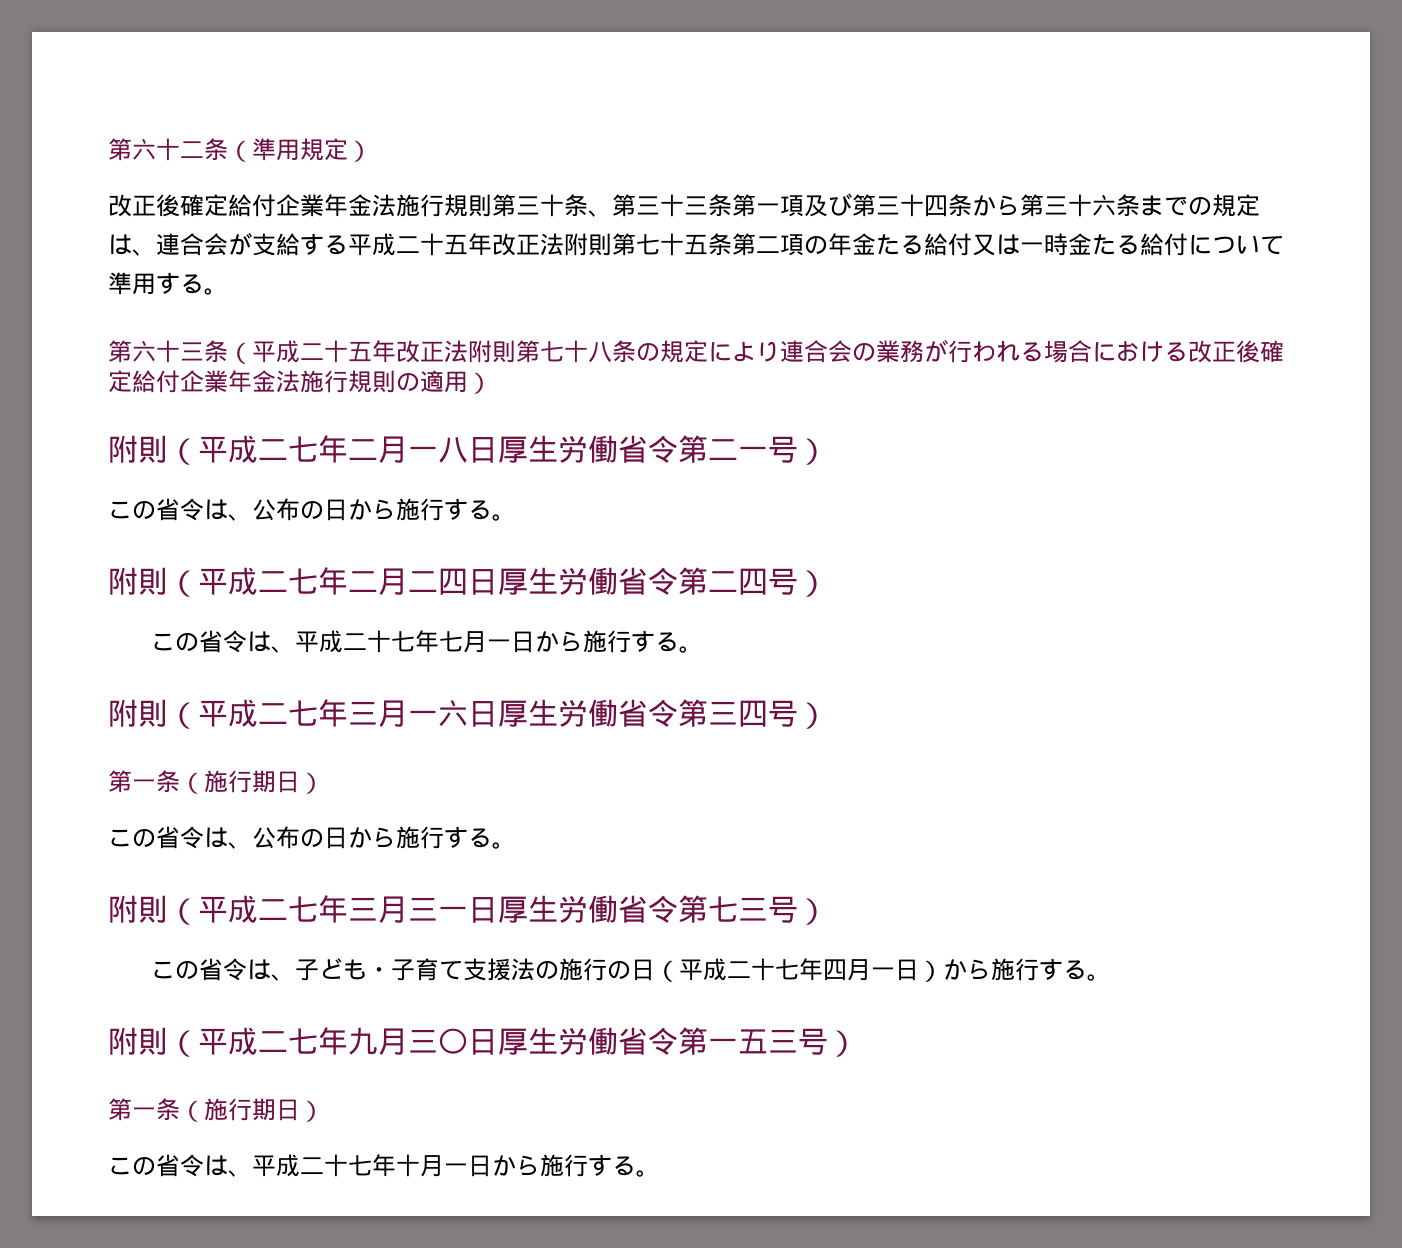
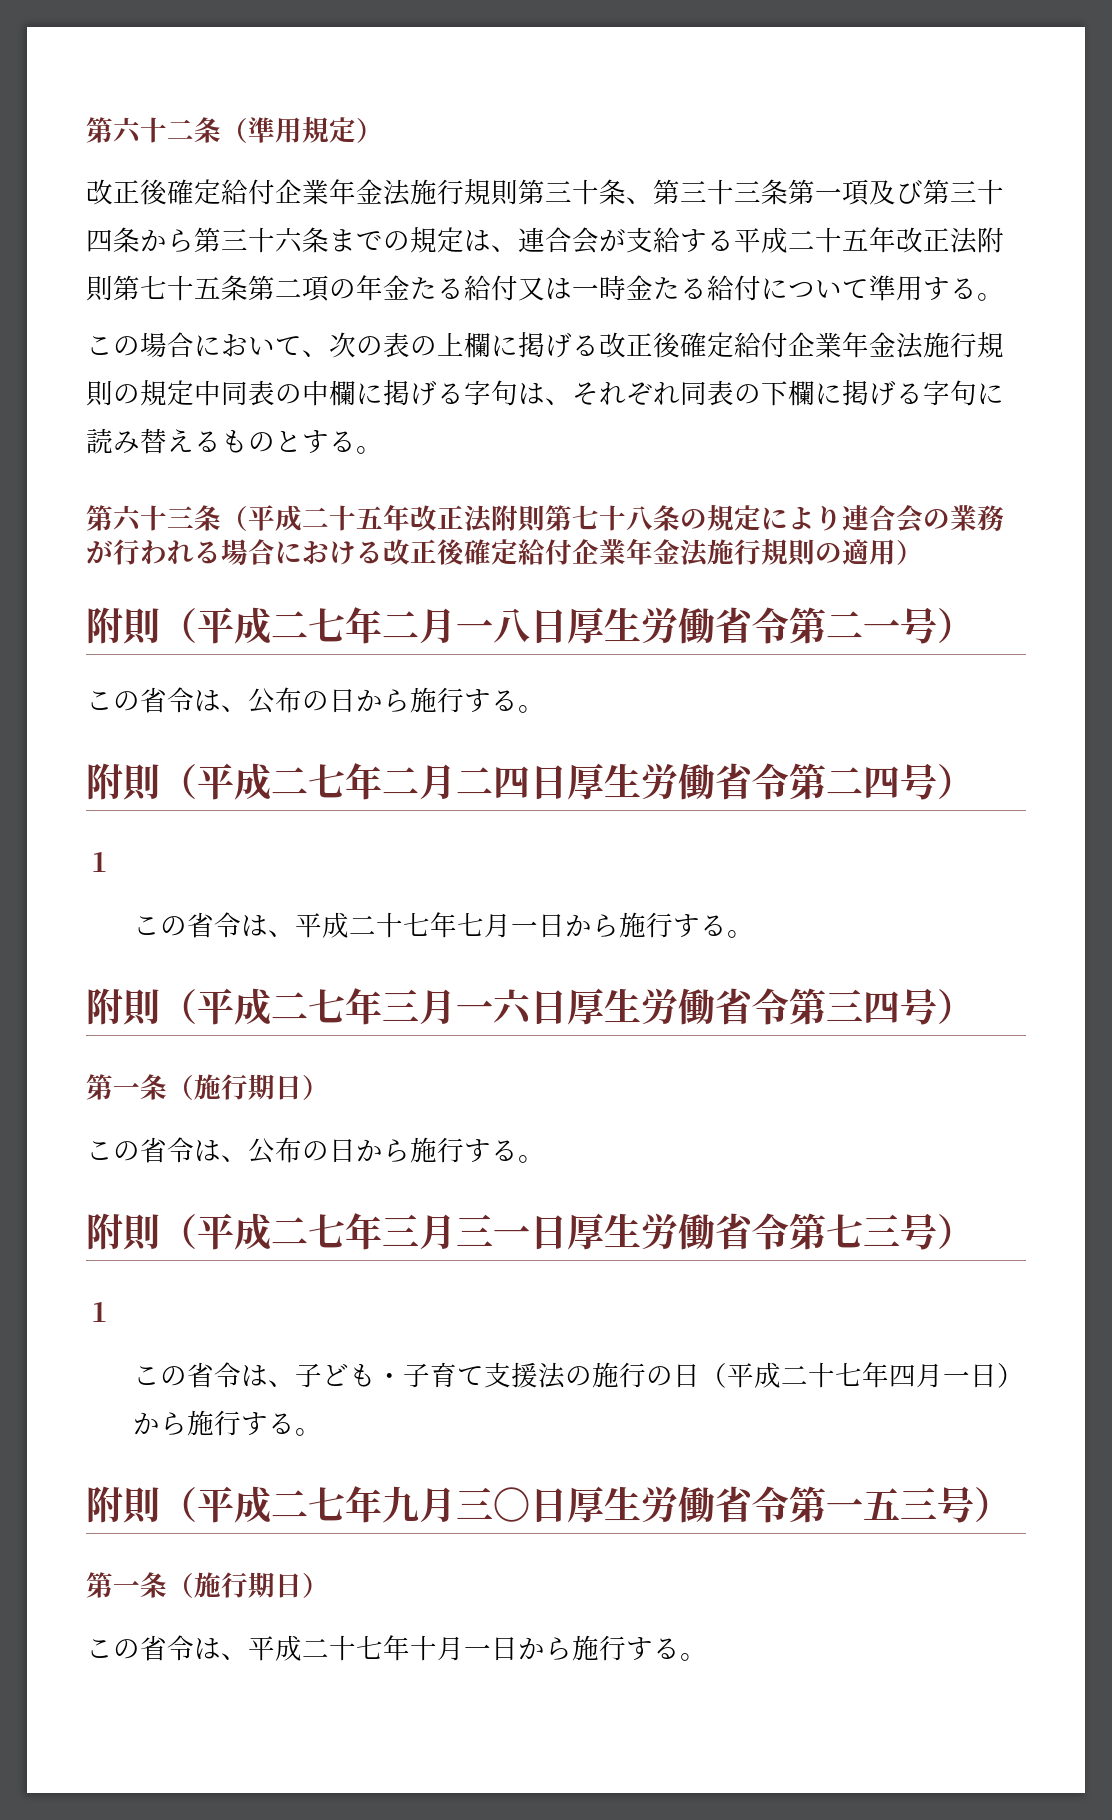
+ この場合において、次の表の上欄に掲げる改正後確定給付企業年金法施行規則の規定中同表の中欄に掲げる字句は、それぞれ同表の下欄に掲げる字句に読み替えるものとする。
  附則（平成二七年二月二四日厚生労働省令第二四号）
+ １
  附則（平成二七年三月三一日厚生労働省令第七三号）
+ １

